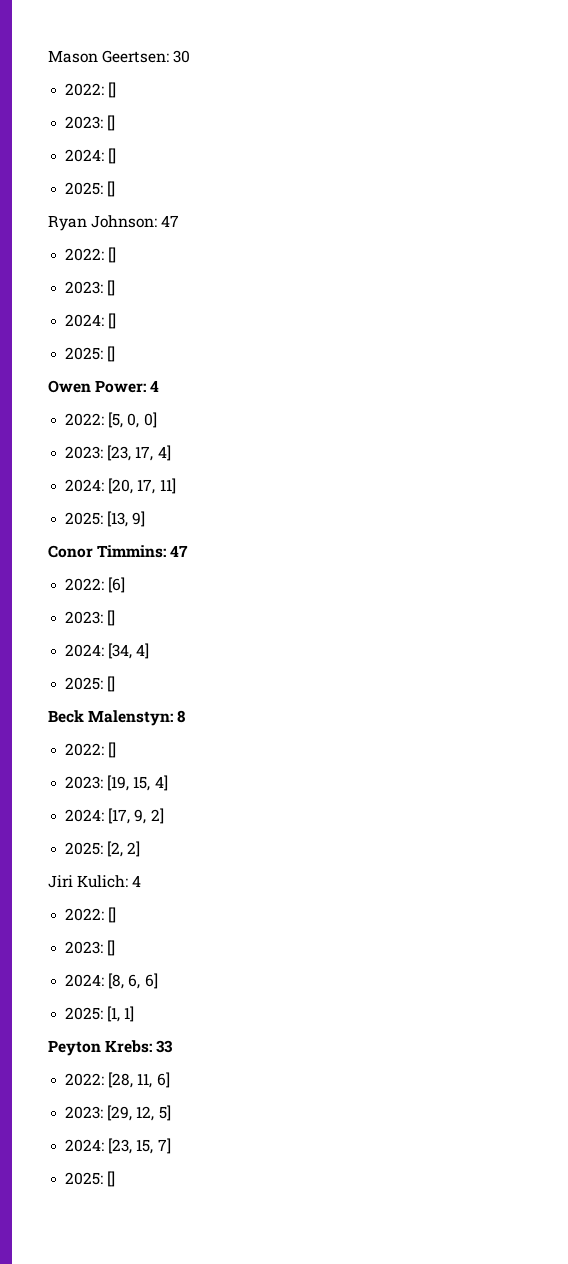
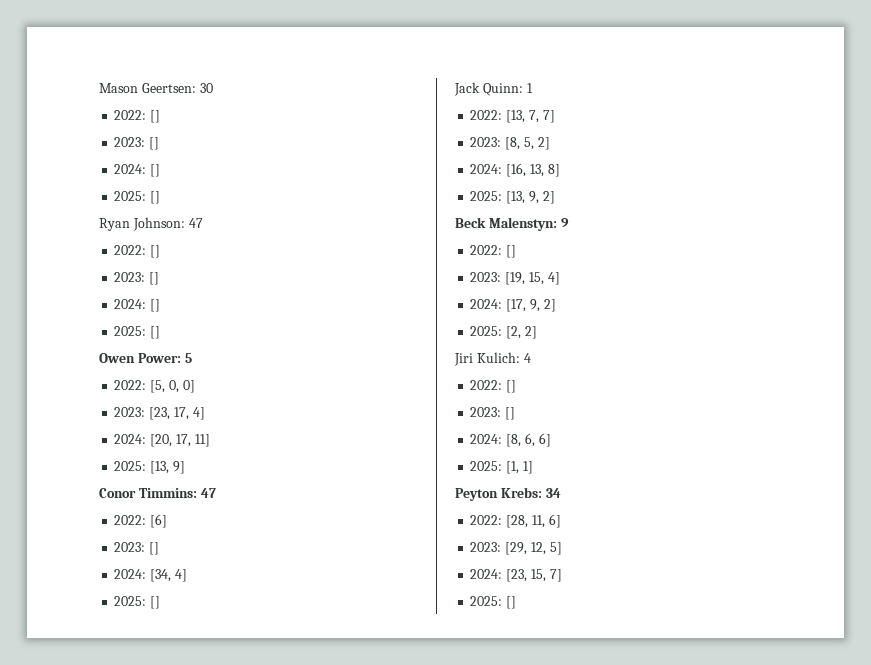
- Owen Power: 4
+ Owen Power: 5
+ Jack Quinn: 1
+ 2022: [13, 7, 7]
+ 2023: [8, 5, 2]
+ 2024: [16, 13, 8]
+ 2025: [13, 9, 2]
- Beck Malenstyn: 8
+ Beck Malenstyn: 9
- Peyton Krebs: 33
+ Peyton Krebs: 34

